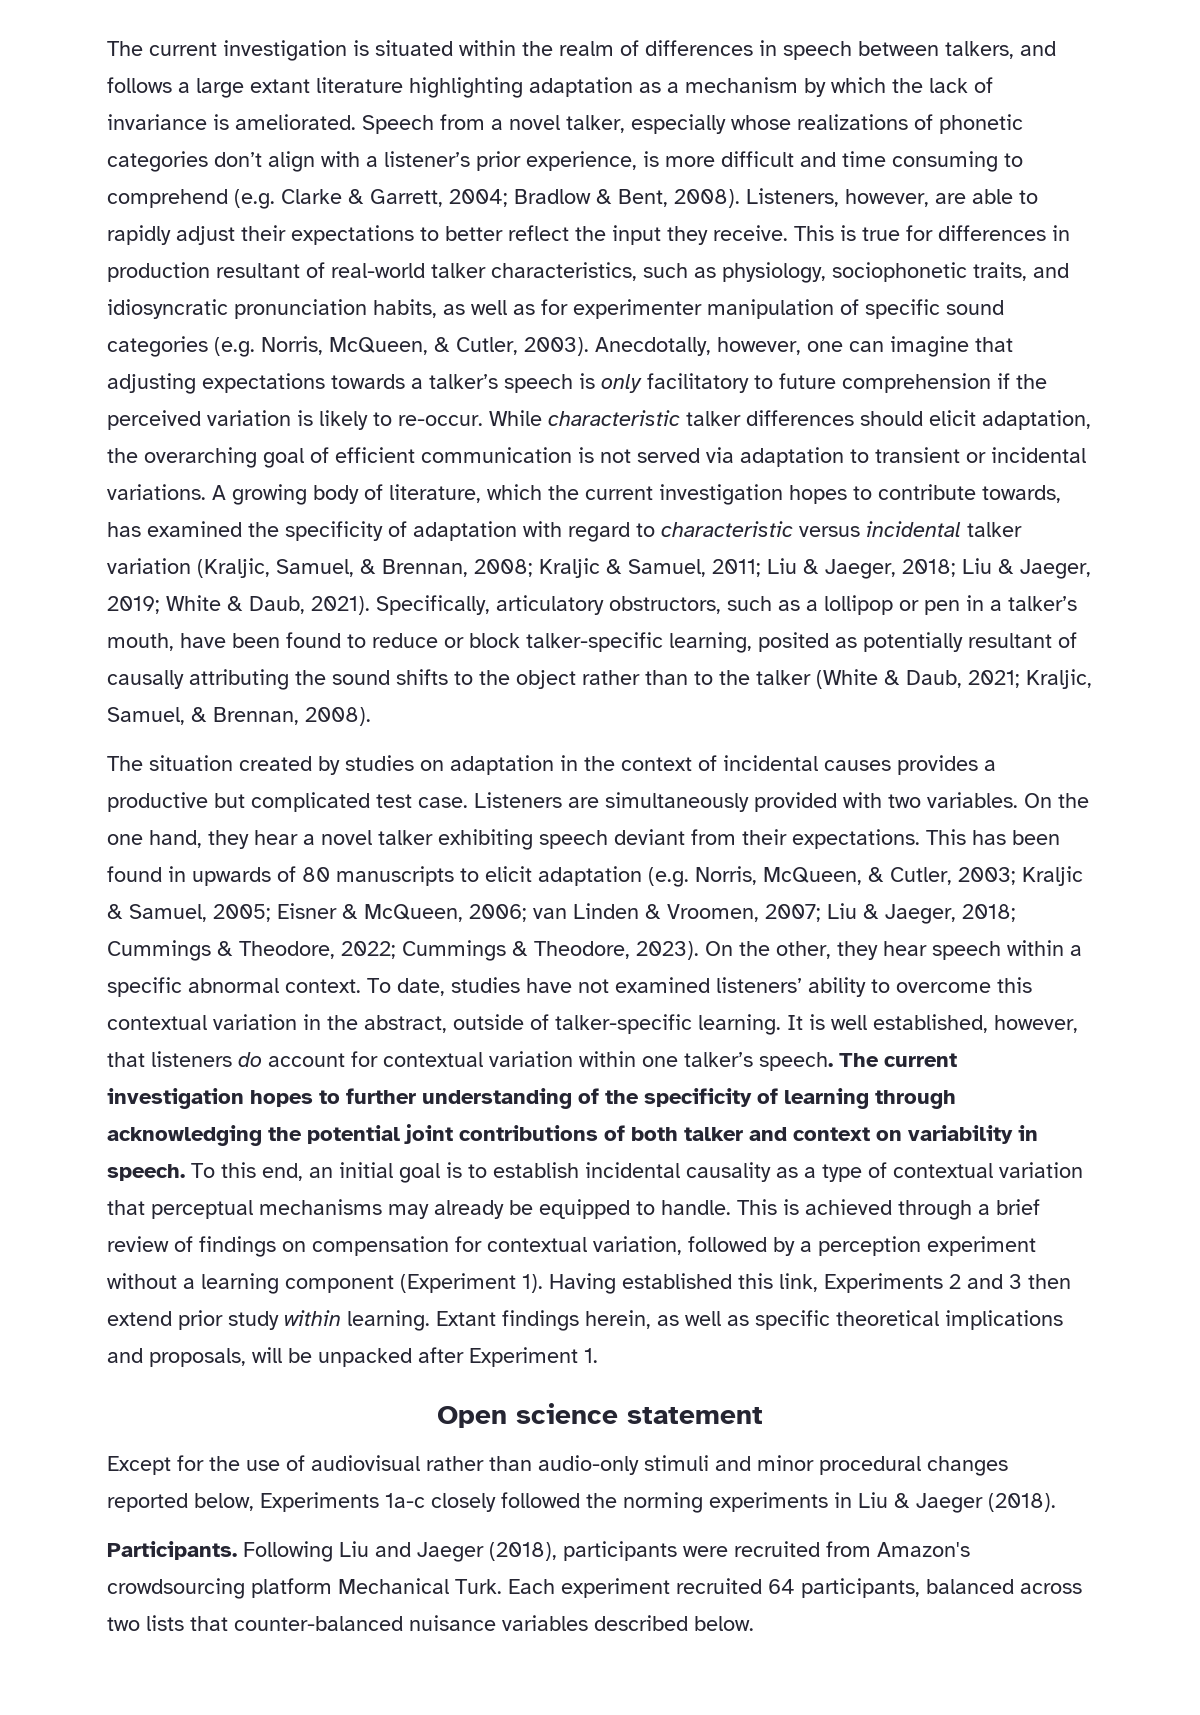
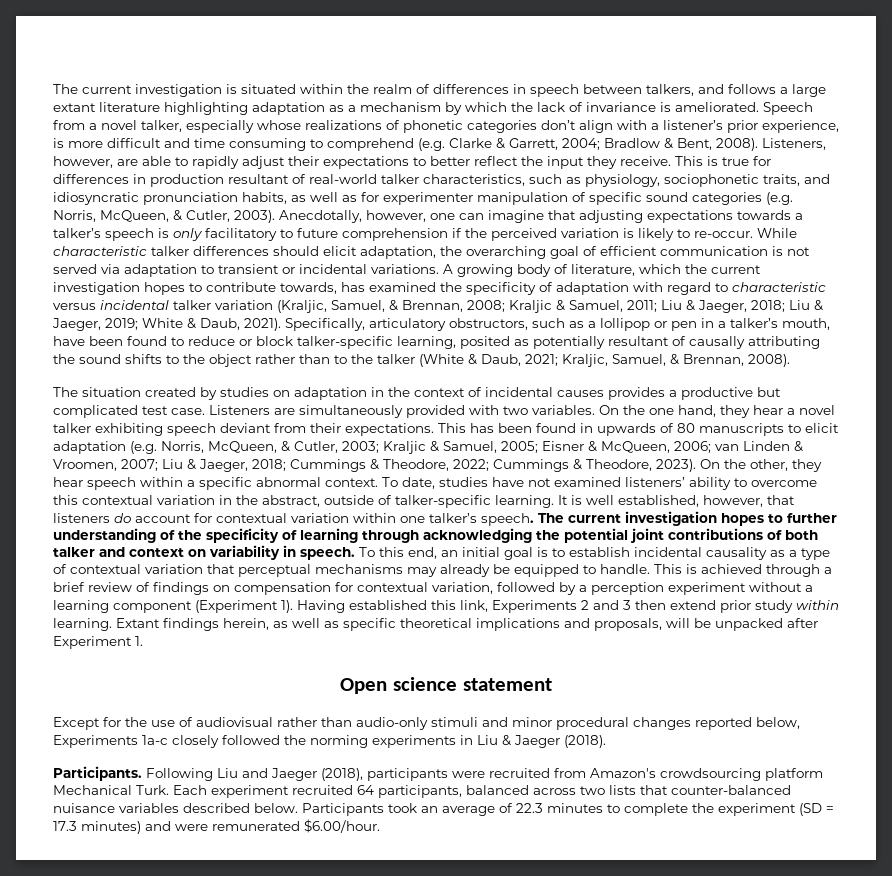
+ Participants took an average of 22.3 minutes to complete the experiment (SD = 17.3 minutes) and were remunerated $6.00/hour.

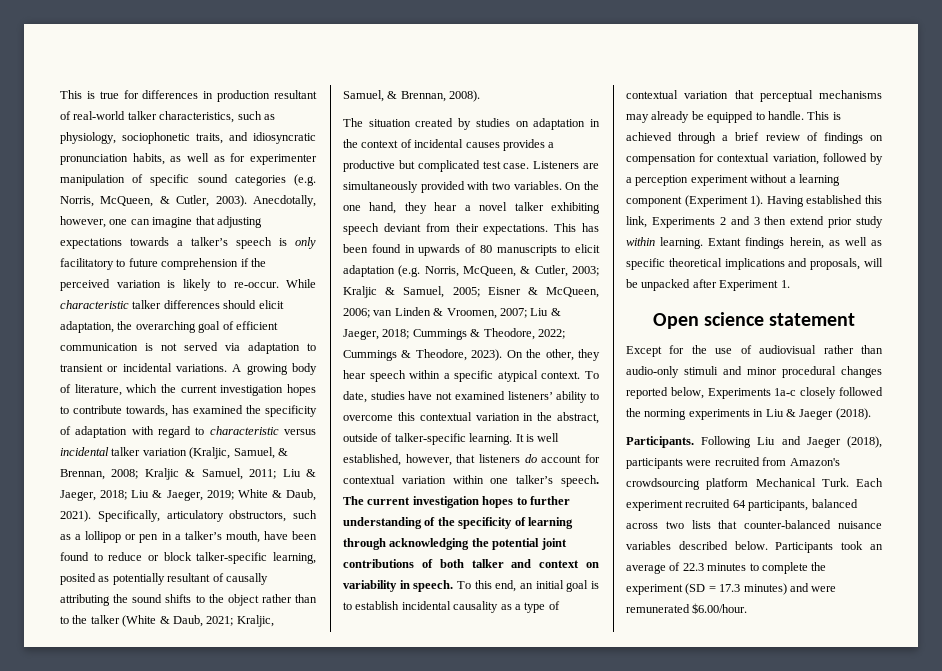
- The current investigation is situated within the realm of differences in speech between talkers, and follows a large extant literature highlighting adaptation as a mechanism by which the lack of invariance is ameliorated. Speech from a novel talker, especially whose realizations of phonetic categories don’t align with a listener’s prior experience, is more difficult and time consuming to comprehend (e.g. Clarke & Garrett, 2004; Bradlow & Bent, 2008). Listeners, however, are able to rapidly adjust their expectations to better reflect the input they receive.
- On the other, they hear speech within a specific abnormal context.
+ On the other, they hear speech within a specific atypical context.

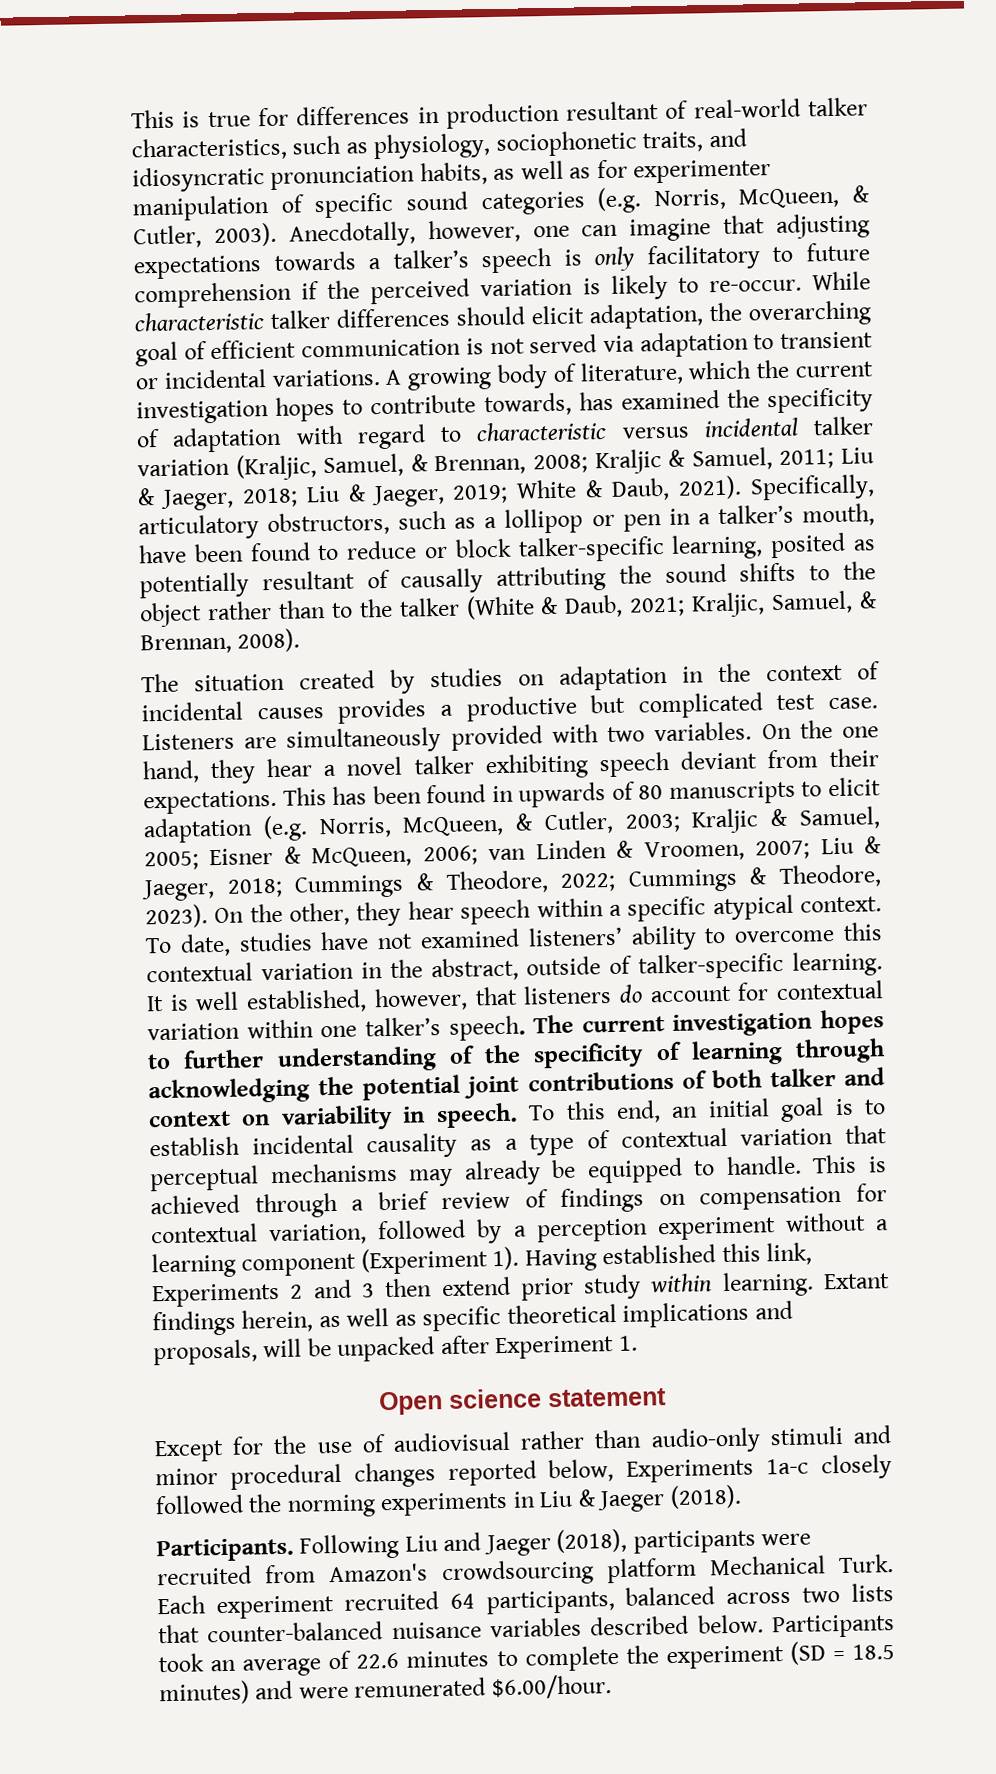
- Participants took an average of 22.3 minutes to complete the experiment (SD = 17.3 minutes) and were remunerated $6.00/hour.
+ Participants took an average of 22.6 minutes to complete the experiment (SD = 18.5 minutes) and were remunerated $6.00/hour.

